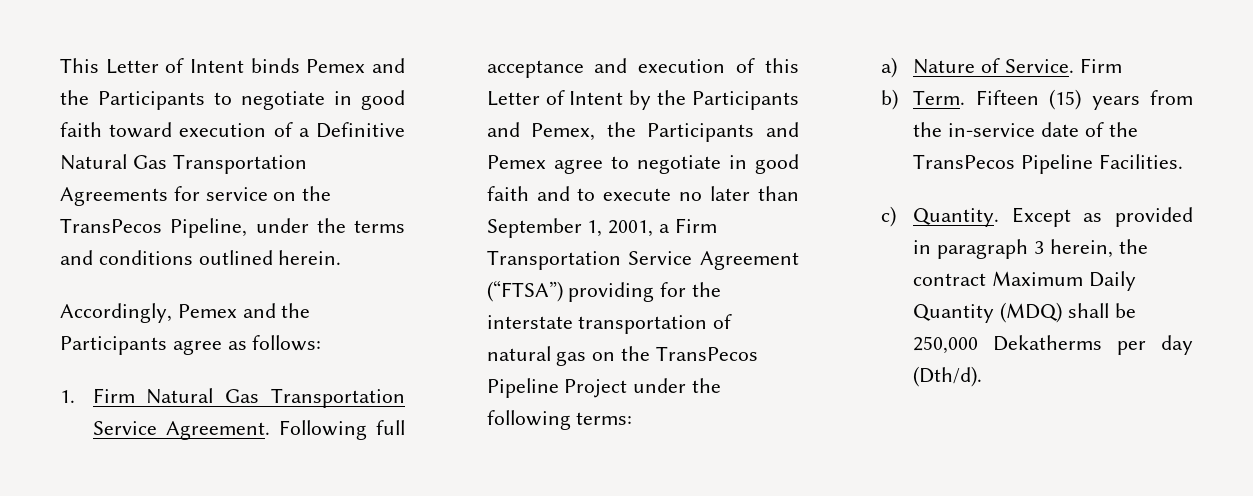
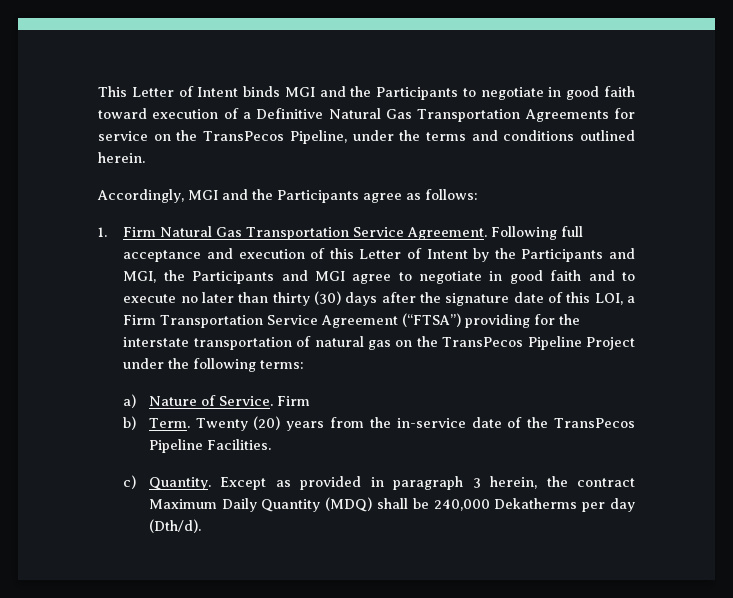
- This Letter of Intent binds Pemex and the Participants to negotiate in good faith toward execution of a Definitive Natural Gas Transportation Agreements for service on the TransPecos Pipeline, under the terms and conditions outlined herein.
+ This Letter of Intent binds MGI and the Participants to negotiate in good faith toward execution of a Definitive Natural Gas Transportation Agreements for service on the TransPecos Pipeline, under the terms and conditions outlined herein.
- Accordingly, Pemex and the Participants agree as follows:
+ Accordingly, MGI and the Participants agree as follows:
- Following full acceptance and execution of this Letter of Intent by the Participants and Pemex, the Participants and Pemex agree to negotiate in good faith and to execute no later than September 1, 2001, a Firm Transportation Service Agreement (“FTSA”) providing for the interstate transportation of natural gas on the TransPecos Pipeline Project under the following terms:
+ Following full acceptance and execution of this Letter of Intent by the Participants and MGI, the Participants and MGI agree to negotiate in good faith and to execute no later than thirty (30) days after the signature date of this LOI, a Firm Transportation Service Agreement (“FTSA”) providing for the interstate transportation of natural gas on the TransPecos Pipeline Project under the following terms:
- Fifteen (15) years from the in-service date of the TransPecos Pipeline Facilities.
+ Twenty (20) years from the in-service date of the TransPecos Pipeline Facilities.
- Except as provided in paragraph 3 herein, the contract Maximum Daily Quantity (MDQ) shall be 250,000 Dekatherms per day (Dth/d).
+ Except as provided in paragraph 3 herein, the contract Maximum Daily Quantity (MDQ) shall be 240,000 Dekatherms per day (Dth/d).

